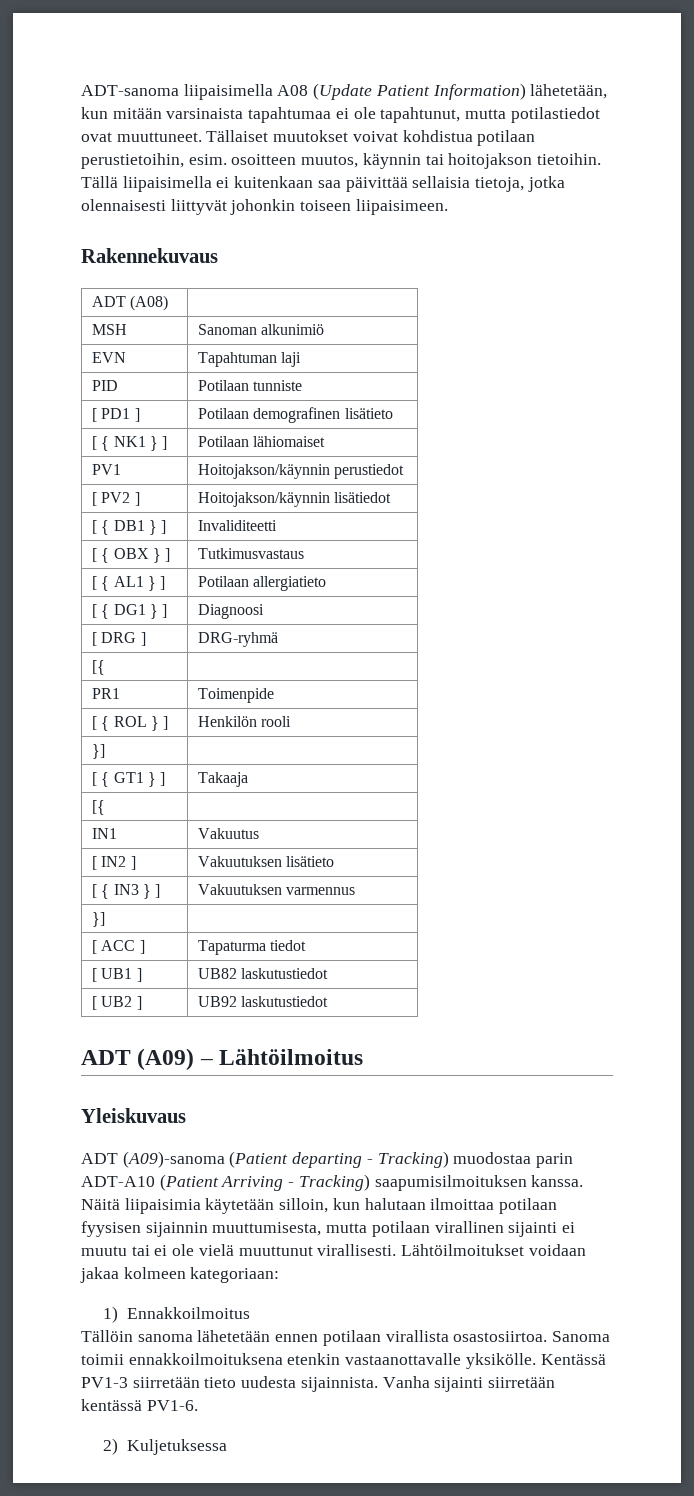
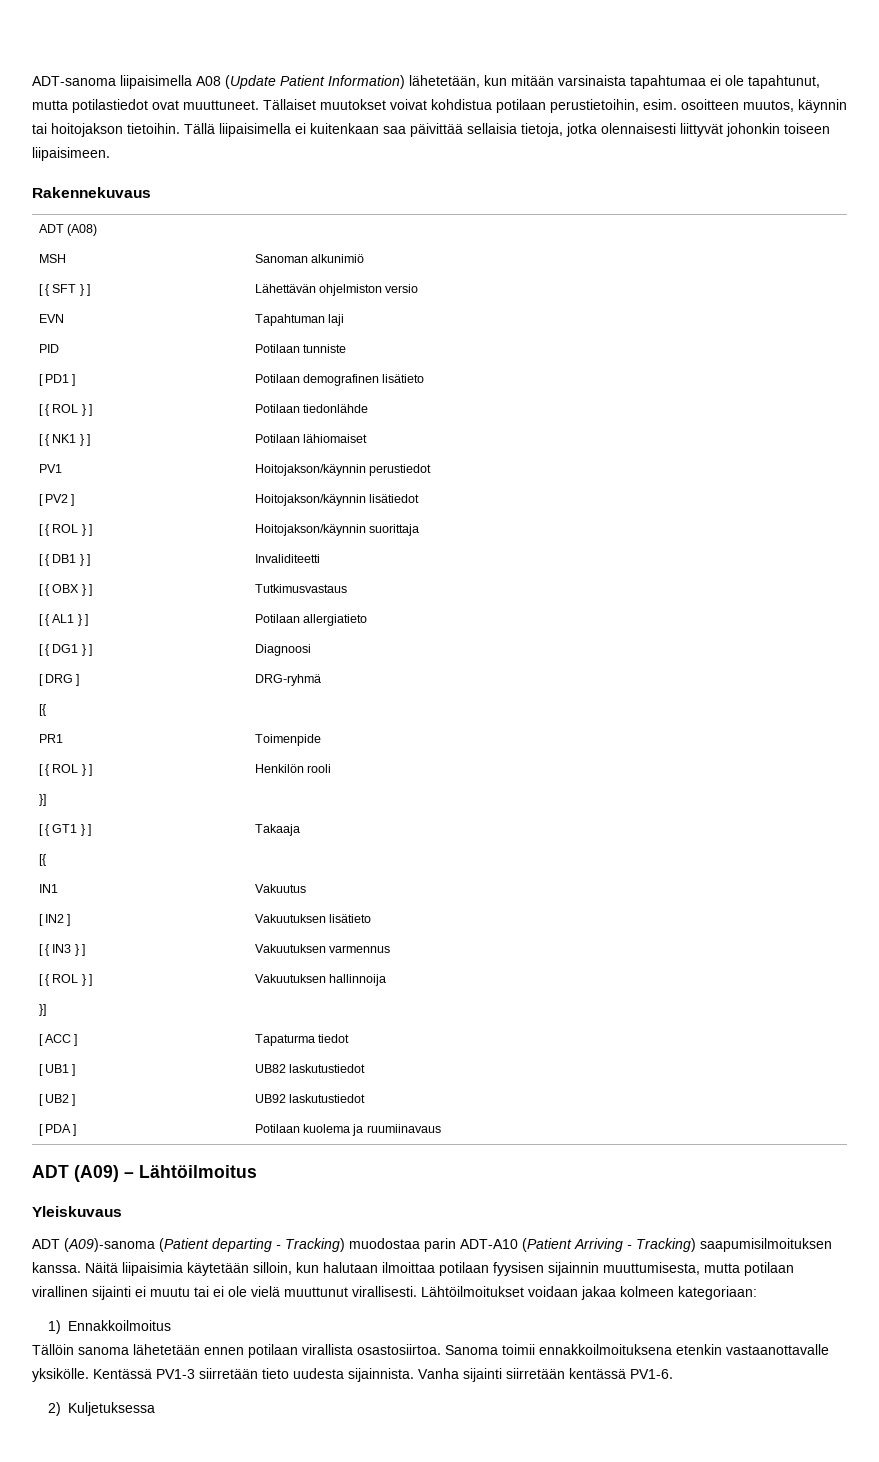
+ [ { SFT } ] | Lähettävän ohjelmiston versio
+ [ { ROL } ] | Potilaan tiedonlähde
+ [ { ROL } ] | Hoitojakson/käynnin suorittaja
+ [ { ROL } ] | Vakuutuksen hallinnoija
+ [ PDA ] | Potilaan kuolema ja ruumiinavaus

